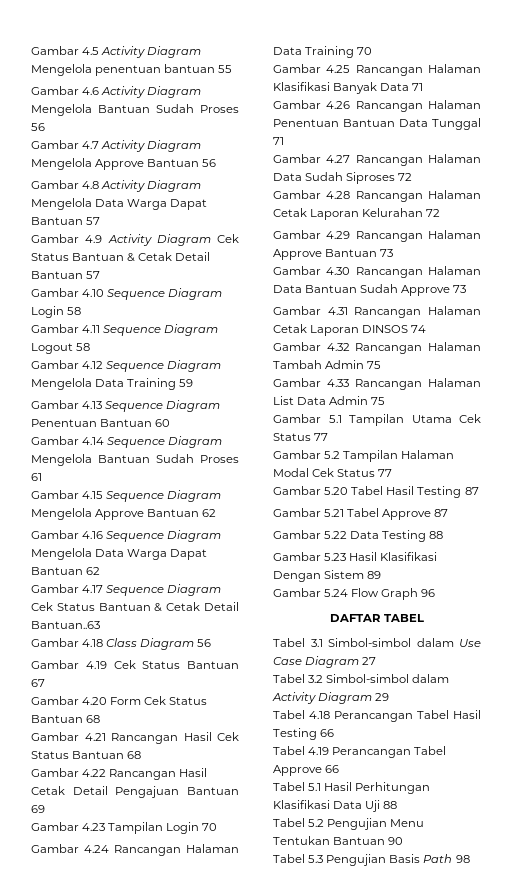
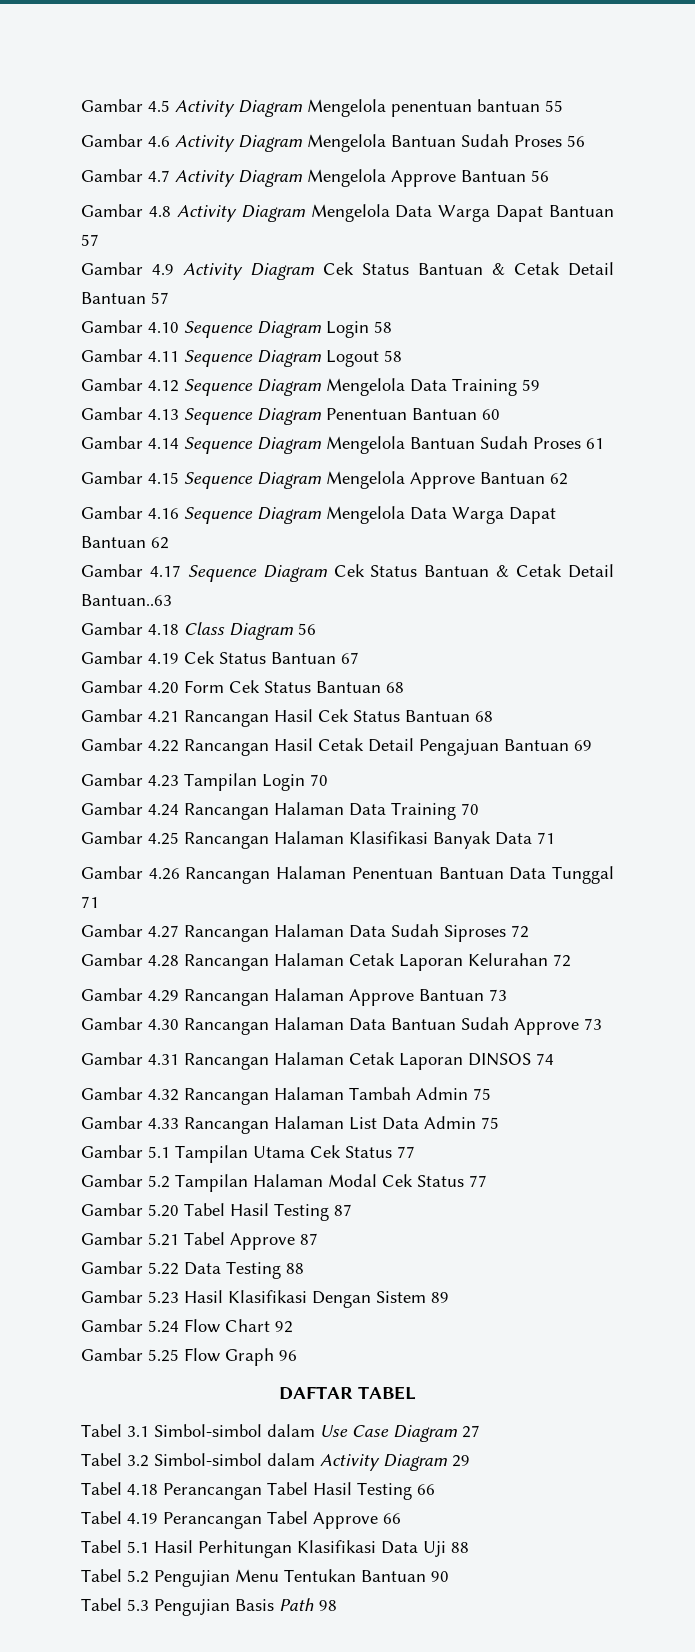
- Gambar 5.24 Flow Graph 96
+ Gambar 5.24 Flow Chart 92
+ Gambar 5.25 Flow Graph 96

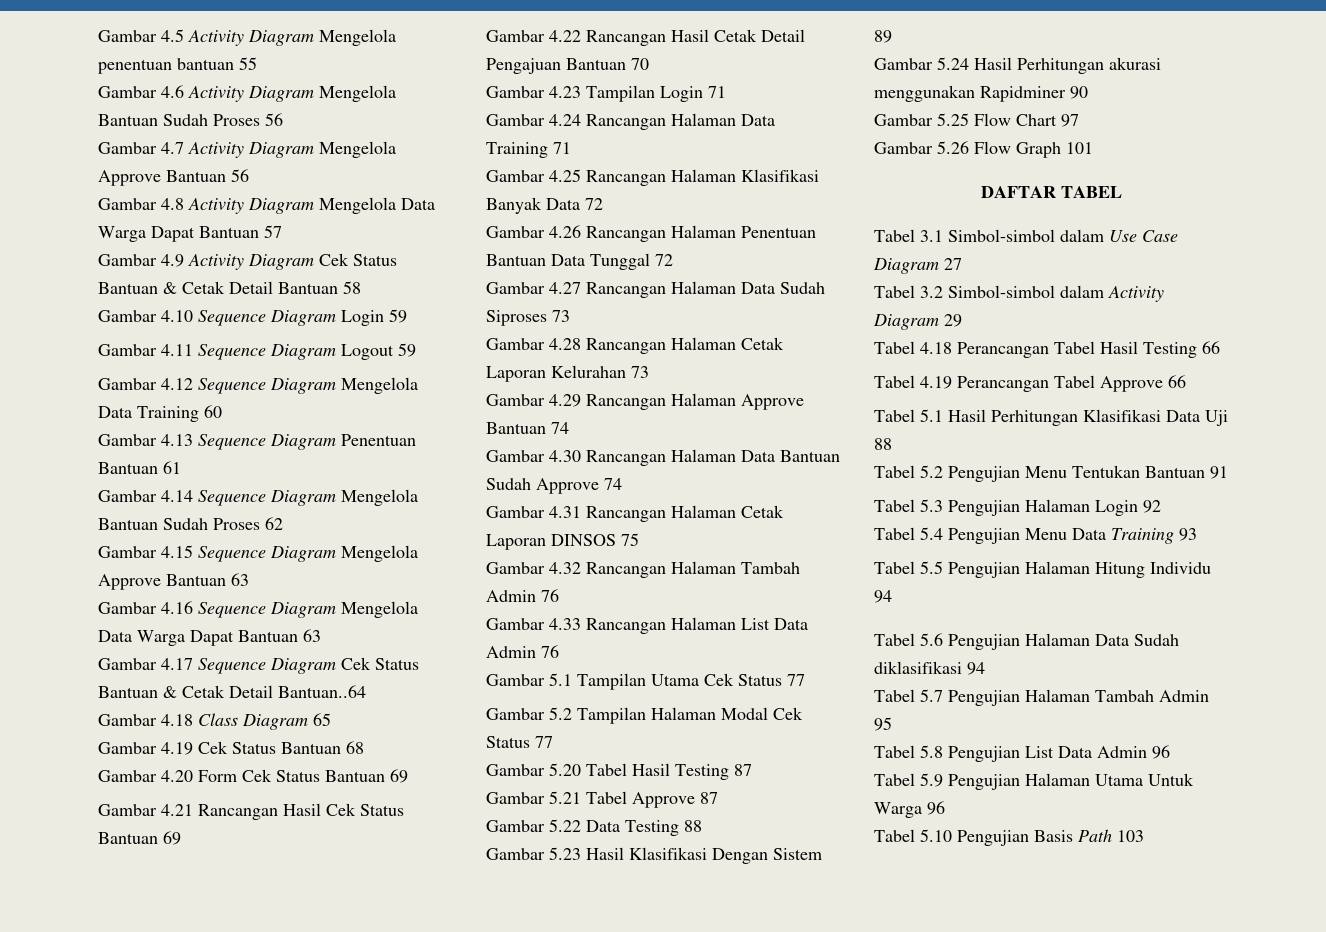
- Gambar 4.9 Activity Diagram Cek Status Bantuan & Cetak Detail Bantuan 57
+ Gambar 4.9 Activity Diagram Cek Status Bantuan & Cetak Detail Bantuan 58
- Gambar 4.10 Sequence Diagram Login 58
+ Gambar 4.10 Sequence Diagram Login 59
- Gambar 4.11 Sequence Diagram Logout 58
+ Gambar 4.11 Sequence Diagram Logout 59
- Gambar 4.12 Sequence Diagram Mengelola Data Training 59
+ Gambar 4.12 Sequence Diagram Mengelola Data Training 60
- Gambar 4.13 Sequence Diagram Penentuan Bantuan 60
+ Gambar 4.13 Sequence Diagram Penentuan Bantuan 61
- Gambar 4.14 Sequence Diagram Mengelola Bantuan Sudah Proses 61
+ Gambar 4.14 Sequence Diagram Mengelola Bantuan Sudah Proses 62
- Gambar 4.15 Sequence Diagram Mengelola Approve Bantuan 62
+ Gambar 4.15 Sequence Diagram Mengelola Approve Bantuan 63
- Gambar 4.16 Sequence Diagram Mengelola Data Warga Dapat Bantuan 62
+ Gambar 4.16 Sequence Diagram Mengelola Data Warga Dapat Bantuan 63
- Gambar 4.17 Sequence Diagram Cek Status Bantuan & Cetak Detail Bantuan..63
+ Gambar 4.17 Sequence Diagram Cek Status Bantuan & Cetak Detail Bantuan..64
- Gambar 4.18 Class Diagram 56
+ Gambar 4.18 Class Diagram 65
- Gambar 4.19 Cek Status Bantuan 67
+ Gambar 4.19 Cek Status Bantuan 68
- Gambar 4.20 Form Cek Status Bantuan 68
+ Gambar 4.20 Form Cek Status Bantuan 69
- Gambar 4.21 Rancangan Hasil Cek Status Bantuan 68
+ Gambar 4.21 Rancangan Hasil Cek Status Bantuan 69
- Gambar 4.22 Rancangan Hasil Cetak Detail Pengajuan Bantuan 69
+ Gambar 4.22 Rancangan Hasil Cetak Detail Pengajuan Bantuan 70
- Gambar 4.23 Tampilan Login 70
+ Gambar 4.23 Tampilan Login 71
- Gambar 4.24 Rancangan Halaman Data Training 70
+ Gambar 4.24 Rancangan Halaman Data Training 71
- Gambar 4.25 Rancangan Halaman Klasifikasi Banyak Data 71
+ Gambar 4.25 Rancangan Halaman Klasifikasi Banyak Data 72
- Gambar 4.26 Rancangan Halaman Penentuan Bantuan Data Tunggal 71
+ Gambar 4.26 Rancangan Halaman Penentuan Bantuan Data Tunggal 72
- Gambar 4.27 Rancangan Halaman Data Sudah Siproses 72
+ Gambar 4.27 Rancangan Halaman Data Sudah Siproses 73
- Gambar 4.28 Rancangan Halaman Cetak Laporan Kelurahan 72
+ Gambar 4.28 Rancangan Halaman Cetak Laporan Kelurahan 73
- Gambar 4.29 Rancangan Halaman Approve Bantuan 73
+ Gambar 4.29 Rancangan Halaman Approve Bantuan 74
- Gambar 4.30 Rancangan Halaman Data Bantuan Sudah Approve 73
+ Gambar 4.30 Rancangan Halaman Data Bantuan Sudah Approve 74
- Gambar 4.31 Rancangan Halaman Cetak Laporan DINSOS 74
+ Gambar 4.31 Rancangan Halaman Cetak Laporan DINSOS 75
- Gambar 4.32 Rancangan Halaman Tambah Admin 75
+ Gambar 4.32 Rancangan Halaman Tambah Admin 76
- Gambar 4.33 Rancangan Halaman List Data Admin 75
+ Gambar 4.33 Rancangan Halaman List Data Admin 76
- Gambar 5.24 Flow Chart 92
- Gambar 5.25 Flow Graph 96
+ Gambar 5.24 Hasil Perhitungan akurasi menggunakan Rapidminer 90
+ Gambar 5.25 Flow Chart 97
+ Gambar 5.26 Flow Graph 101
- Tabel 5.2 Pengujian Menu Tentukan Bantuan 90
+ Tabel 5.2 Pengujian Menu Tentukan Bantuan 91
- Tabel 5.3 Pengujian Basis Path 98
+ Tabel 5.3 Pengujian Halaman Login 92
+ Tabel 5.4 Pengujian Menu Data Training 93
+ Tabel 5.5 Pengujian Halaman Hitung Individu 94
+ Tabel 5.6 Pengujian Halaman Data Sudah diklasifikasi 94
+ Tabel 5.7 Pengujian Halaman Tambah Admin 95
+ Tabel 5.8 Pengujian List Data Admin 96
+ Tabel 5.9 Pengujian Halaman Utama Untuk Warga 96
+ Tabel 5.10 Pengujian Basis Path 103

